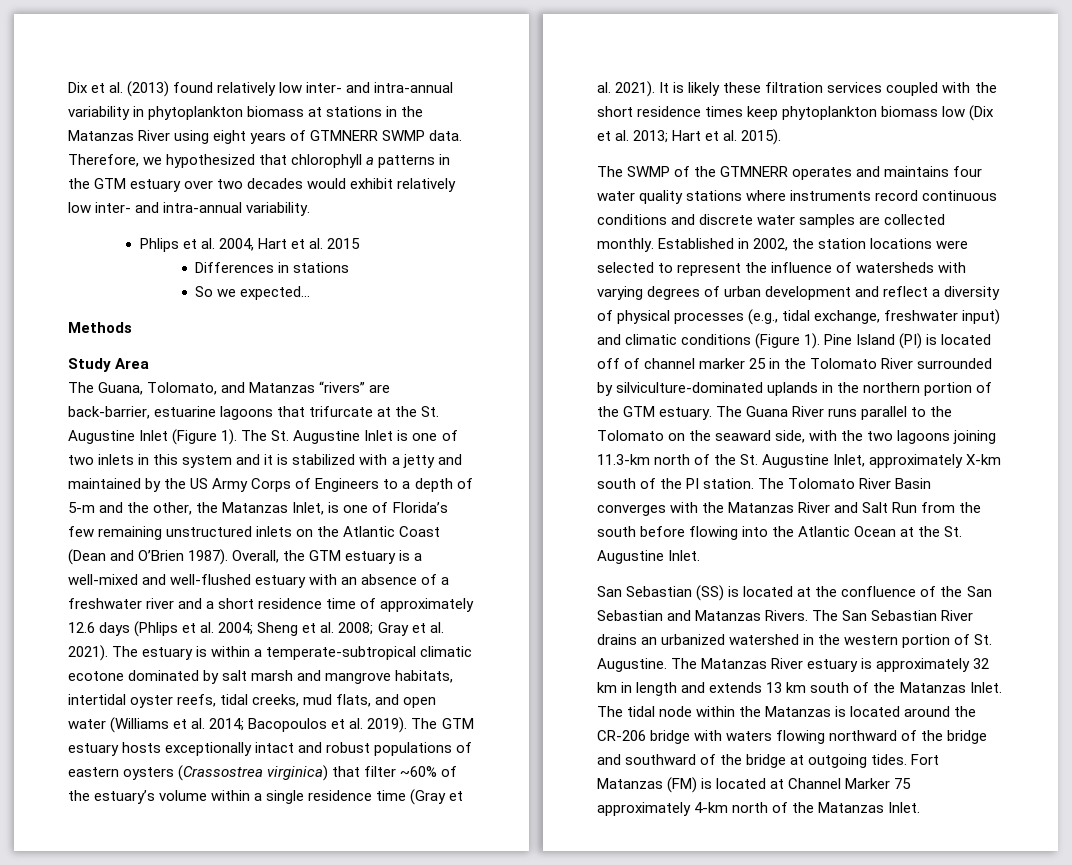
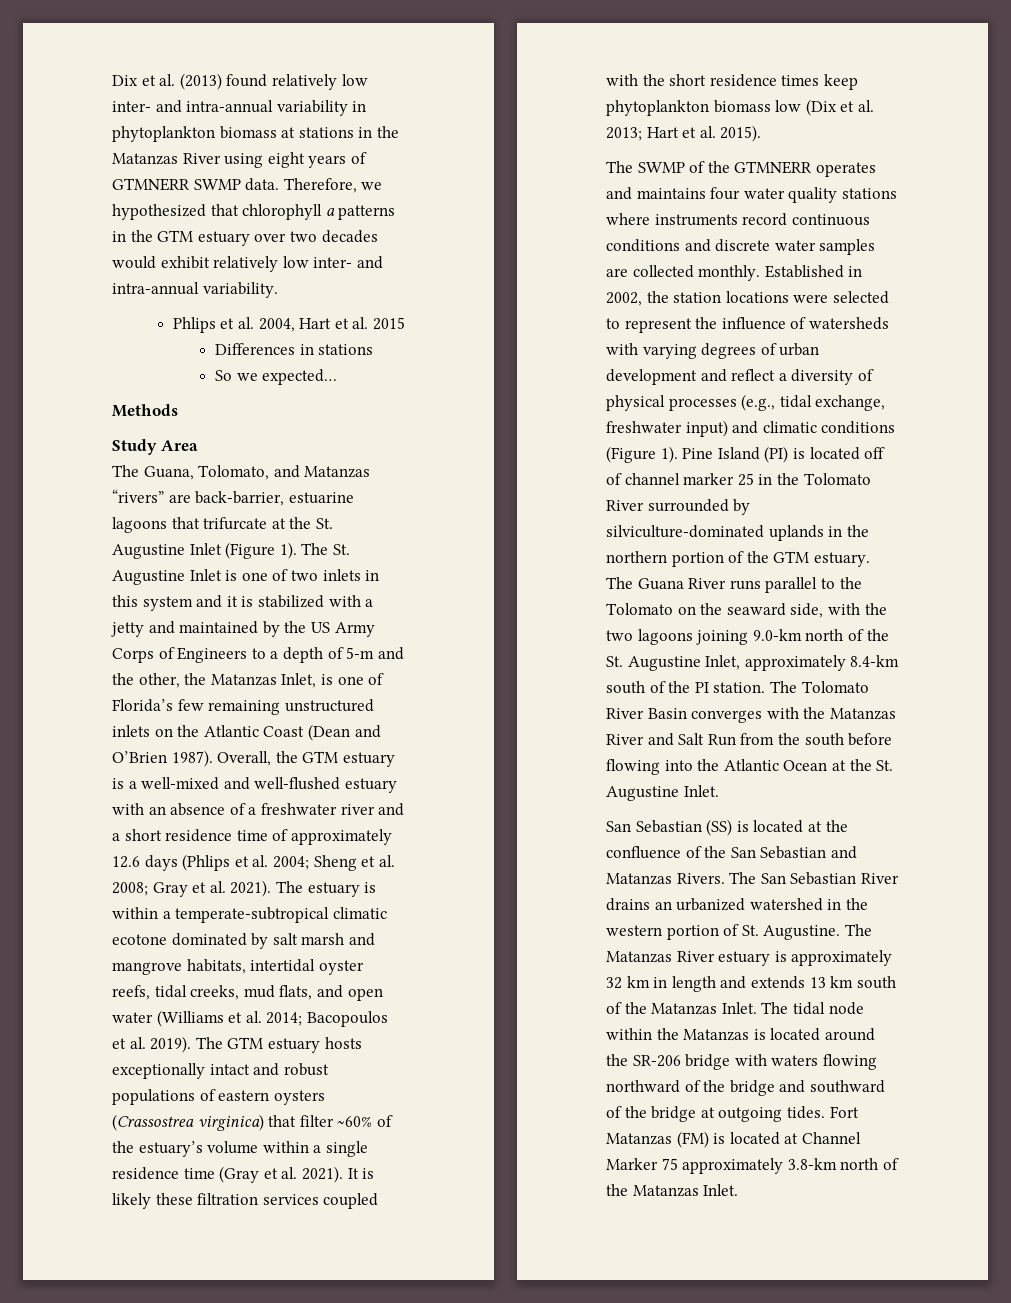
- The Guana River runs parallel to the Tolomato on the seaward side, with the two lagoons joining 11.3-km north of the St. Augustine Inlet, approximately X-km south of the PI station.
+ The Guana River runs parallel to the Tolomato on the seaward side, with the two lagoons joining 9.0-km north of the St. Augustine Inlet, approximately 8.4-km south of the PI station.
- The tidal node within the Matanzas is located around the CR-206 bridge with waters flowing northward of the bridge and southward of the bridge at outgoing tides.
+ The tidal node within the Matanzas is located around the SR-206 bridge with waters flowing northward of the bridge and southward of the bridge at outgoing tides.
- Fort Matanzas (FM) is located at Channel Marker 75 approximately 4-km north of the Matanzas Inlet.
+ Fort Matanzas (FM) is located at Channel Marker 75 approximately 3.8-km north of the Matanzas Inlet.

